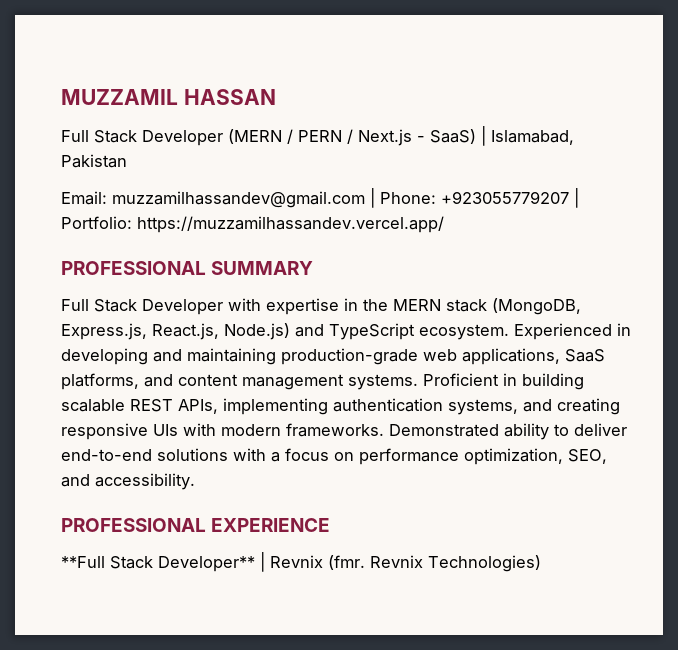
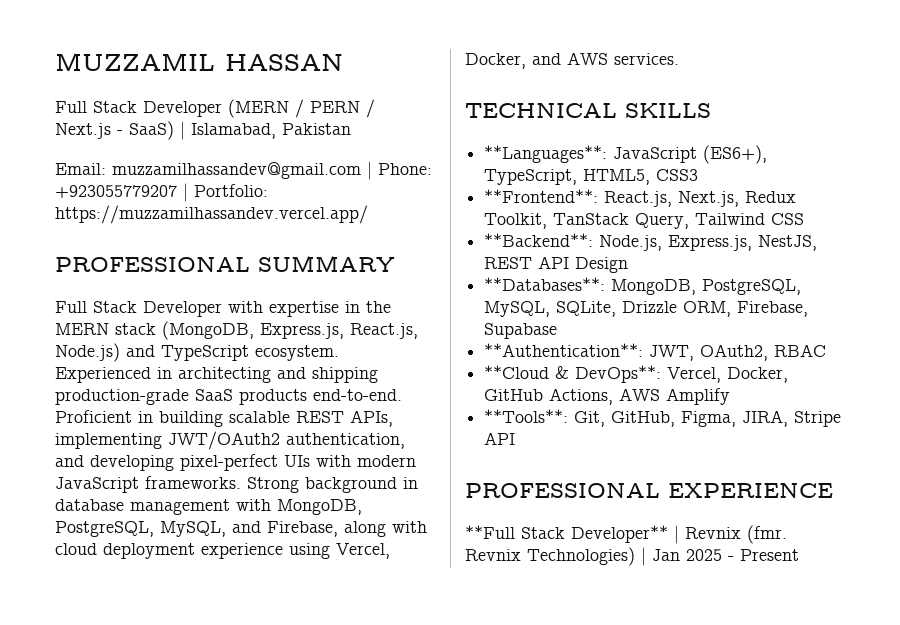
- Experienced in developing and maintaining production-grade web applications, SaaS platforms, and content management systems.
+ Experienced in architecting and shipping production-grade SaaS products end-to-end.
- Proficient in building scalable REST APIs, implementing authentication systems, and creating responsive UIs with modern frameworks. Demonstrated ability to deliver end-to-end solutions with a focus on performance optimization, SEO, and accessibility.
+ Proficient in building scalable REST APIs, implementing JWT/OAuth2 authentication, and developing pixel-perfect UIs with modern JavaScript frameworks. Strong background in database management with MongoDB, PostgreSQL, MySQL, and Firebase, along with cloud deployment experience using Vercel, Docker, and AWS services.
+ TECHNICAL SKILLS
+ **Languages**: JavaScript (ES6+), TypeScript, HTML5, CSS3
+ **Frontend**: React.js, Next.js, Redux Toolkit, TanStack Query, Tailwind CSS
+ **Backend**: Node.js, Express.js, NestJS, REST API Design
+ **Databases**: MongoDB, PostgreSQL, MySQL, SQLite, Drizzle ORM, Firebase, Supabase
+ **Authentication**: JWT, OAuth2, RBAC
+ **Cloud & DevOps**: Vercel, Docker, GitHub Actions, AWS Amplify
+ **Tools**: Git, GitHub, Figma, JIRA, Stripe API
- Revnix Technologies)
+ Revnix Technologies) | Jan 2025 - Present

